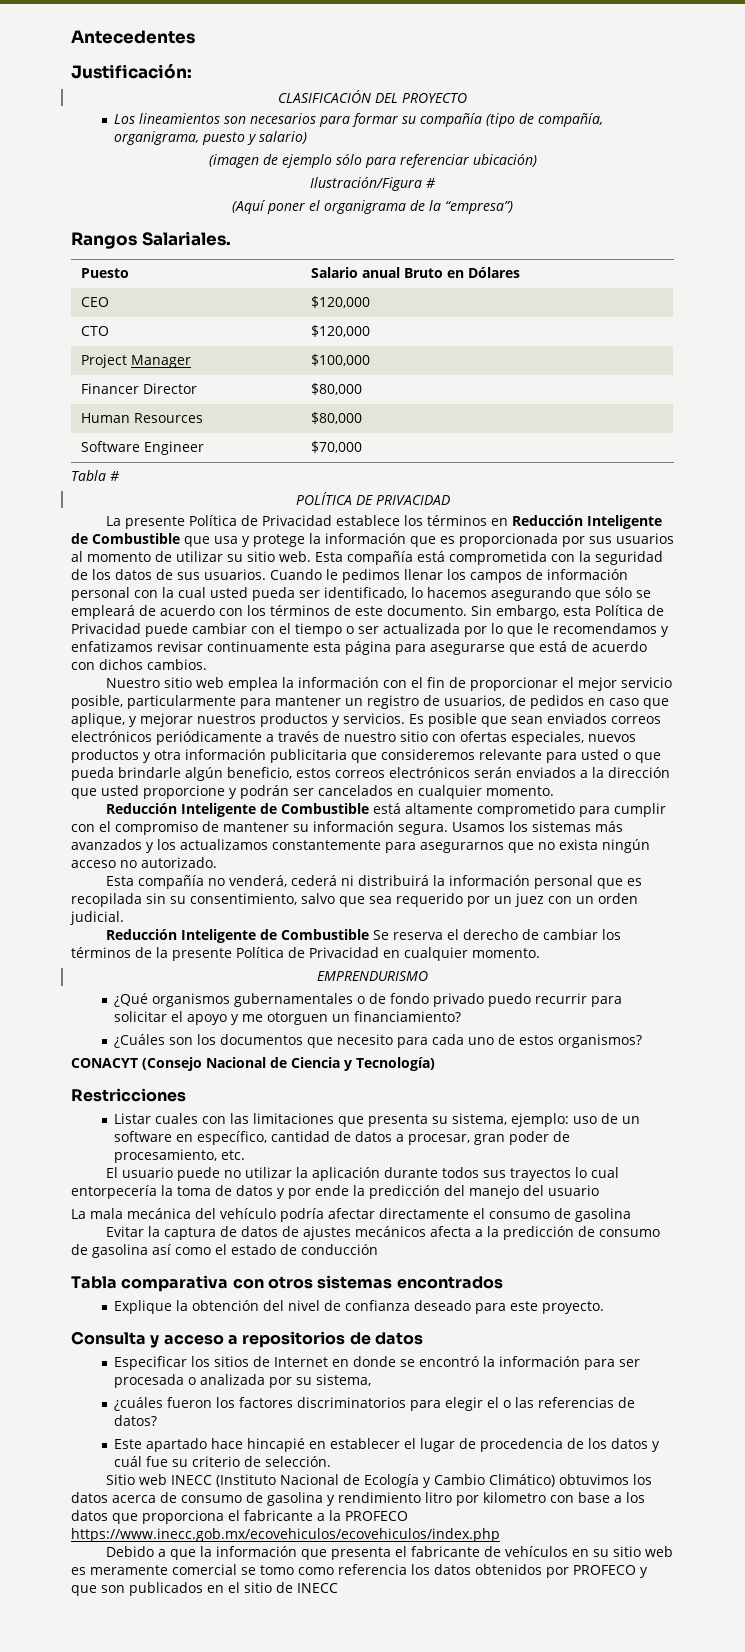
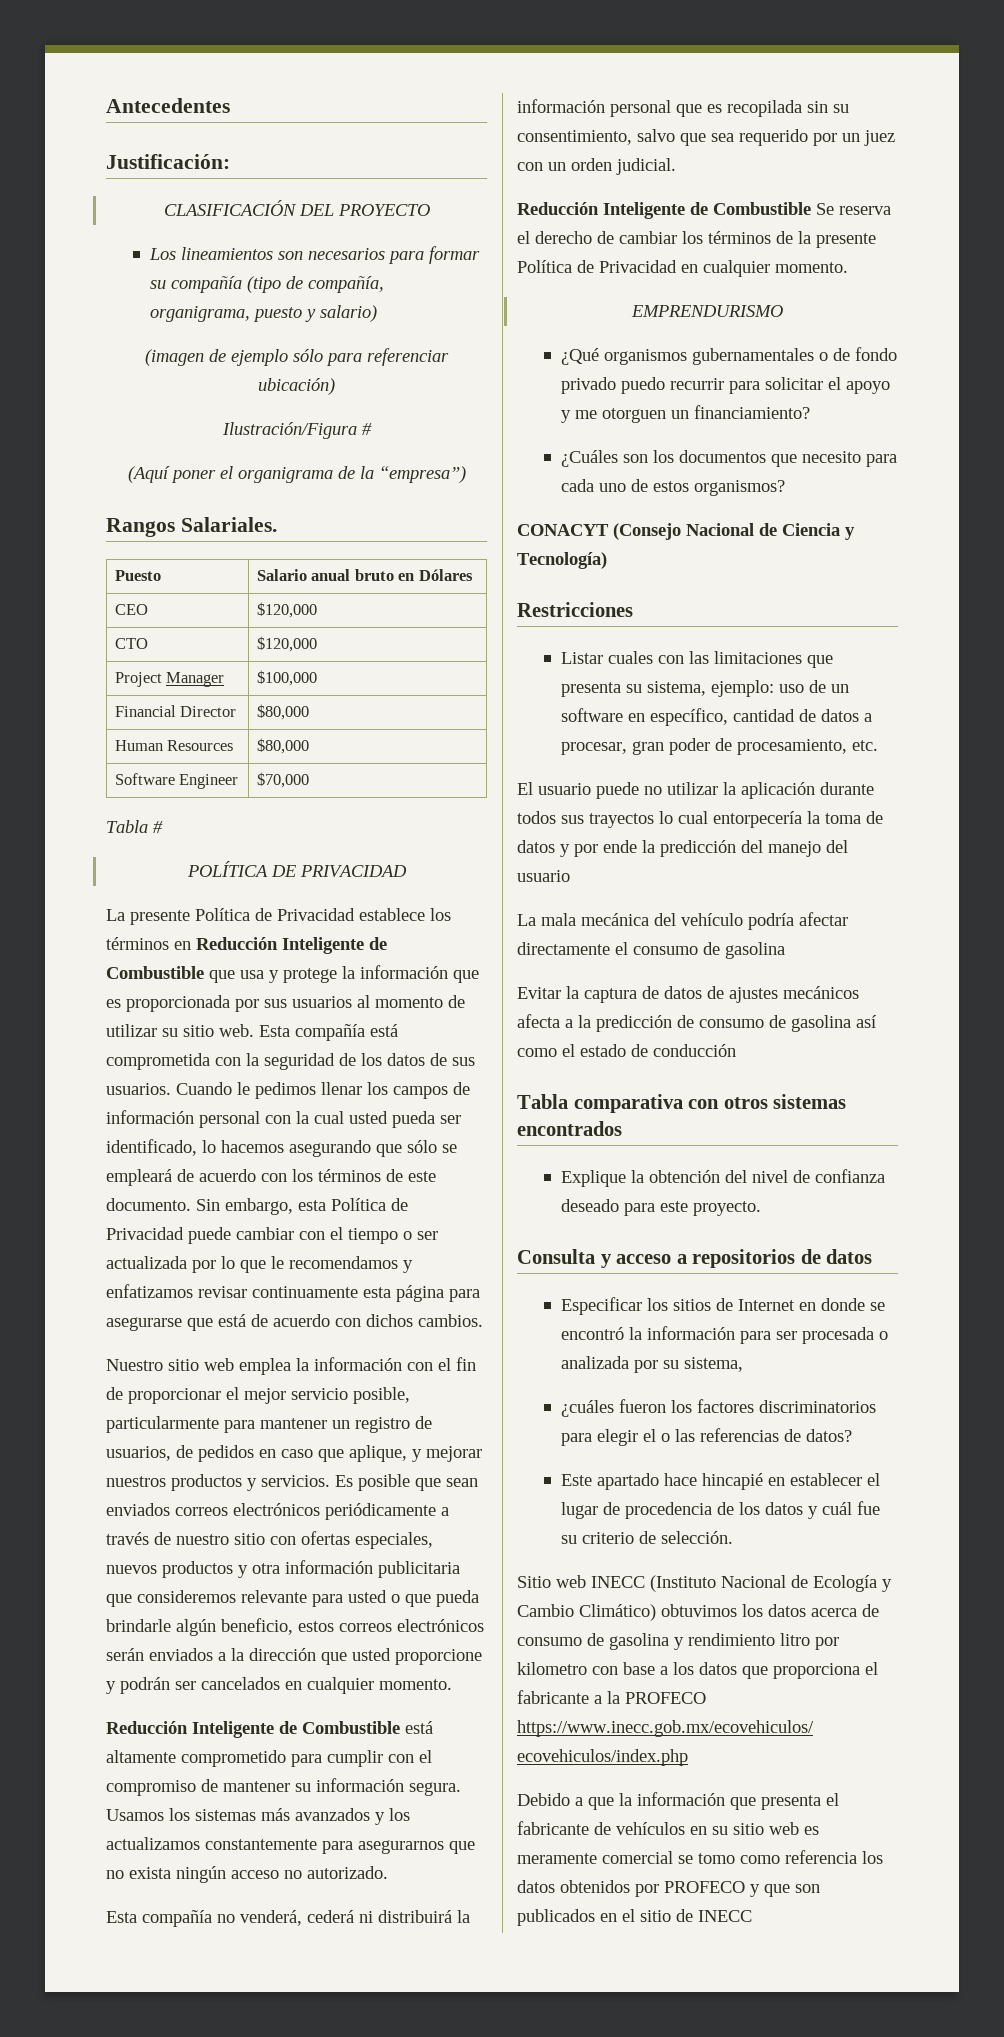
- Puesto | Salario anual Bruto en Dólares
+ Puesto | Salario anual bruto en Dólares
- Financer Director | $80,000
+ Financial Director | $80,000

